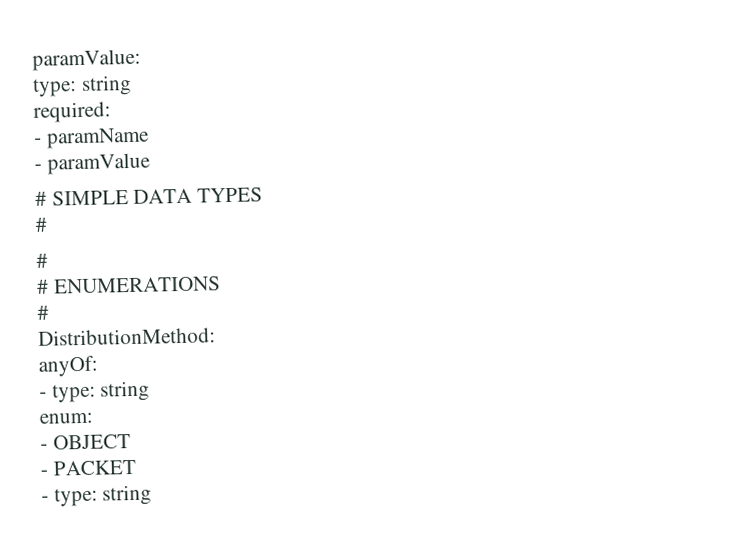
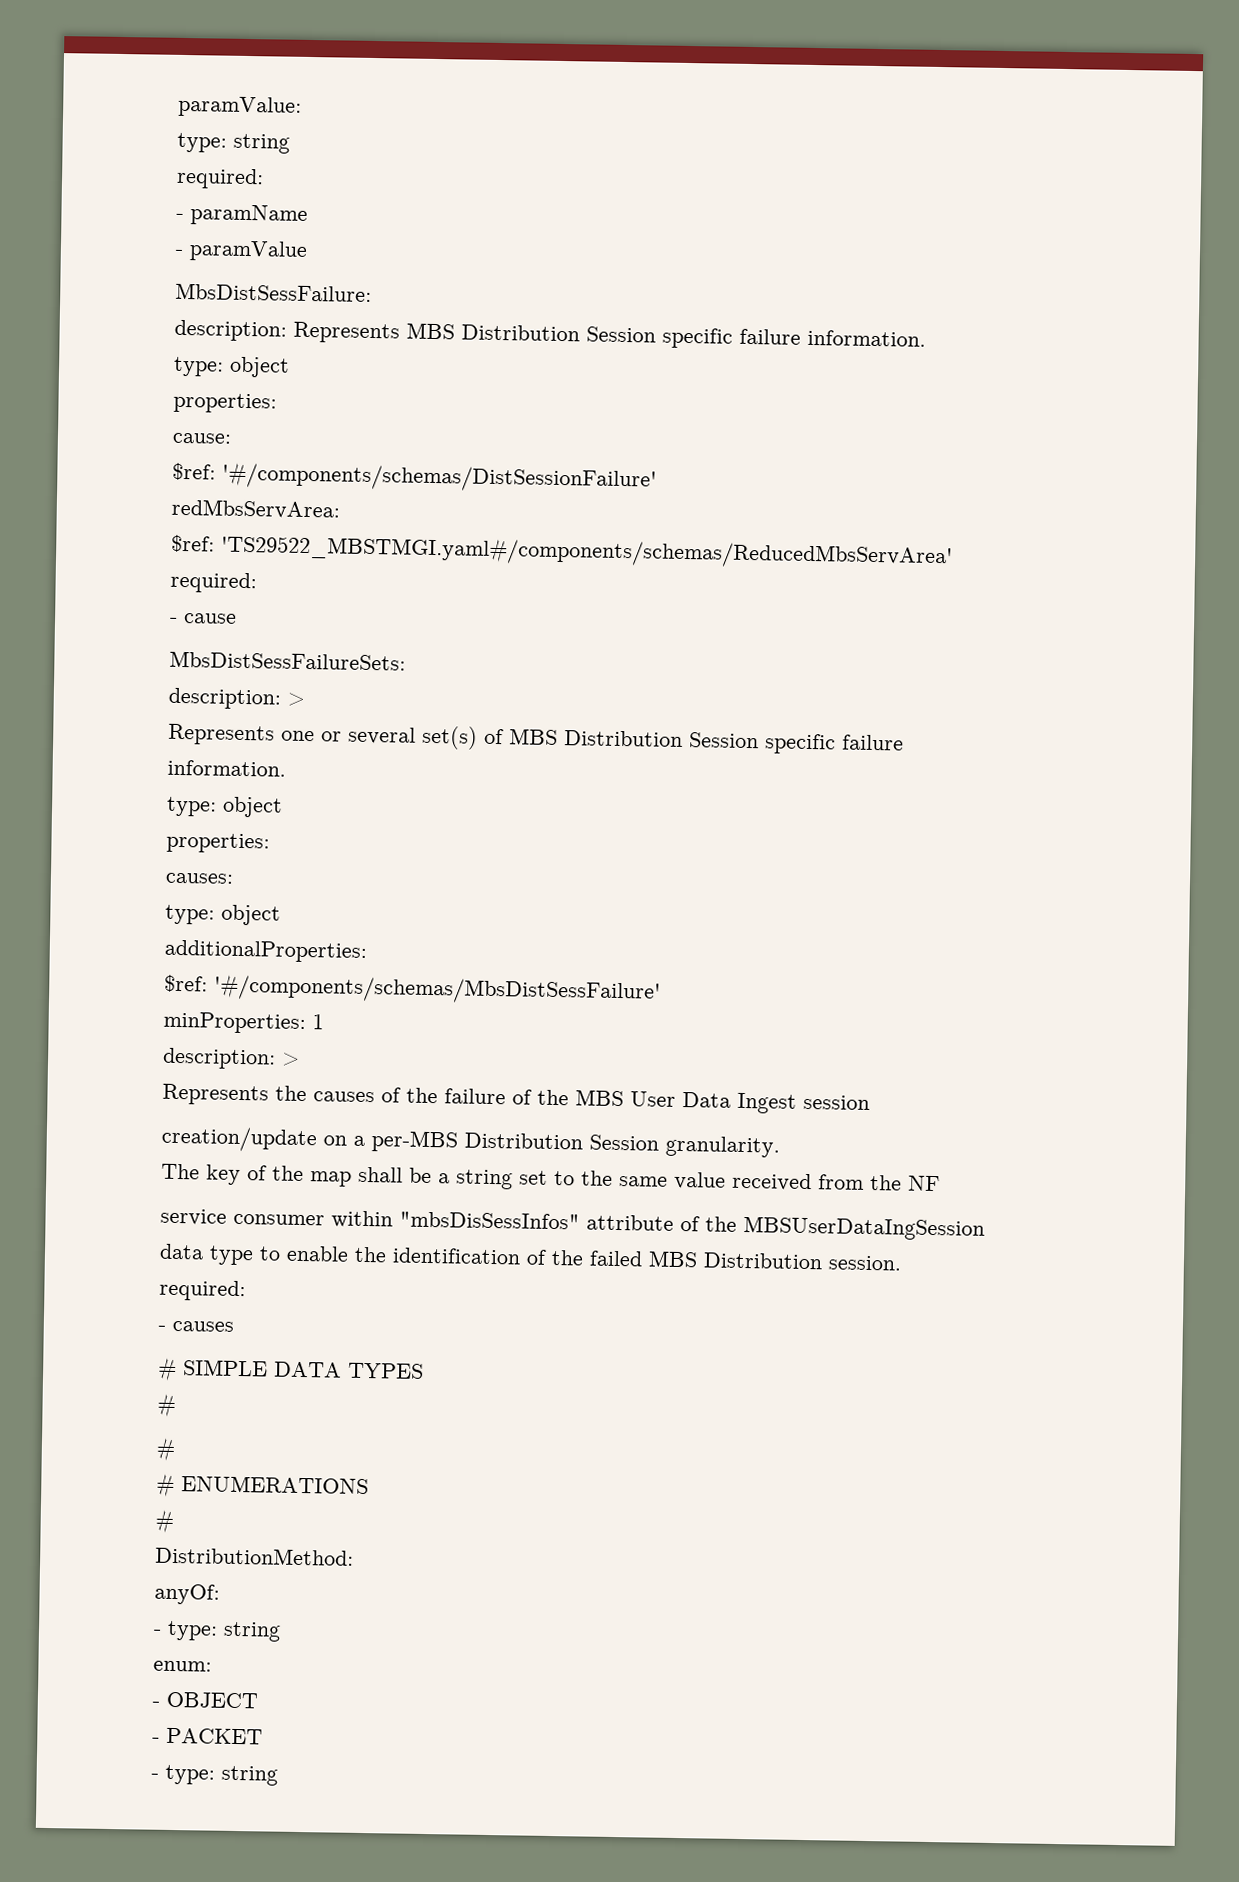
+ MbsDistSessFailure:
+ description: Represents MBS Distribution Session specific failure information.
+ type: object
+ properties:
+ cause:
+ $ref: '#/components/schemas/DistSessionFailure'
+ redMbsServArea:
+ $ref: 'TS29522_MBSTMGI.yaml#/components/schemas/ReducedMbsServArea'
+ required:
+ - cause
+ MbsDistSessFailureSets:
+ description: >
+ Represents one or several set(s) of MBS Distribution Session specific failure
+ information.
+ type: object
+ properties:
+ causes:
+ type: object
+ additionalProperties:
+ $ref: '#/components/schemas/MbsDistSessFailure'
+ minProperties: 1
+ description: >
+ Represents the causes of the failure of the MBS User Data Ingest session
+ creation/update on a per-MBS Distribution Session granularity.
+ The key of the map shall be a string set to the same value received from the NF
+ service consumer within "mbsDisSessInfos" attribute of the MBSUserDataIngSession
+ data type to enable the identification of the failed MBS Distribution session.
+ required:
+ - causes

